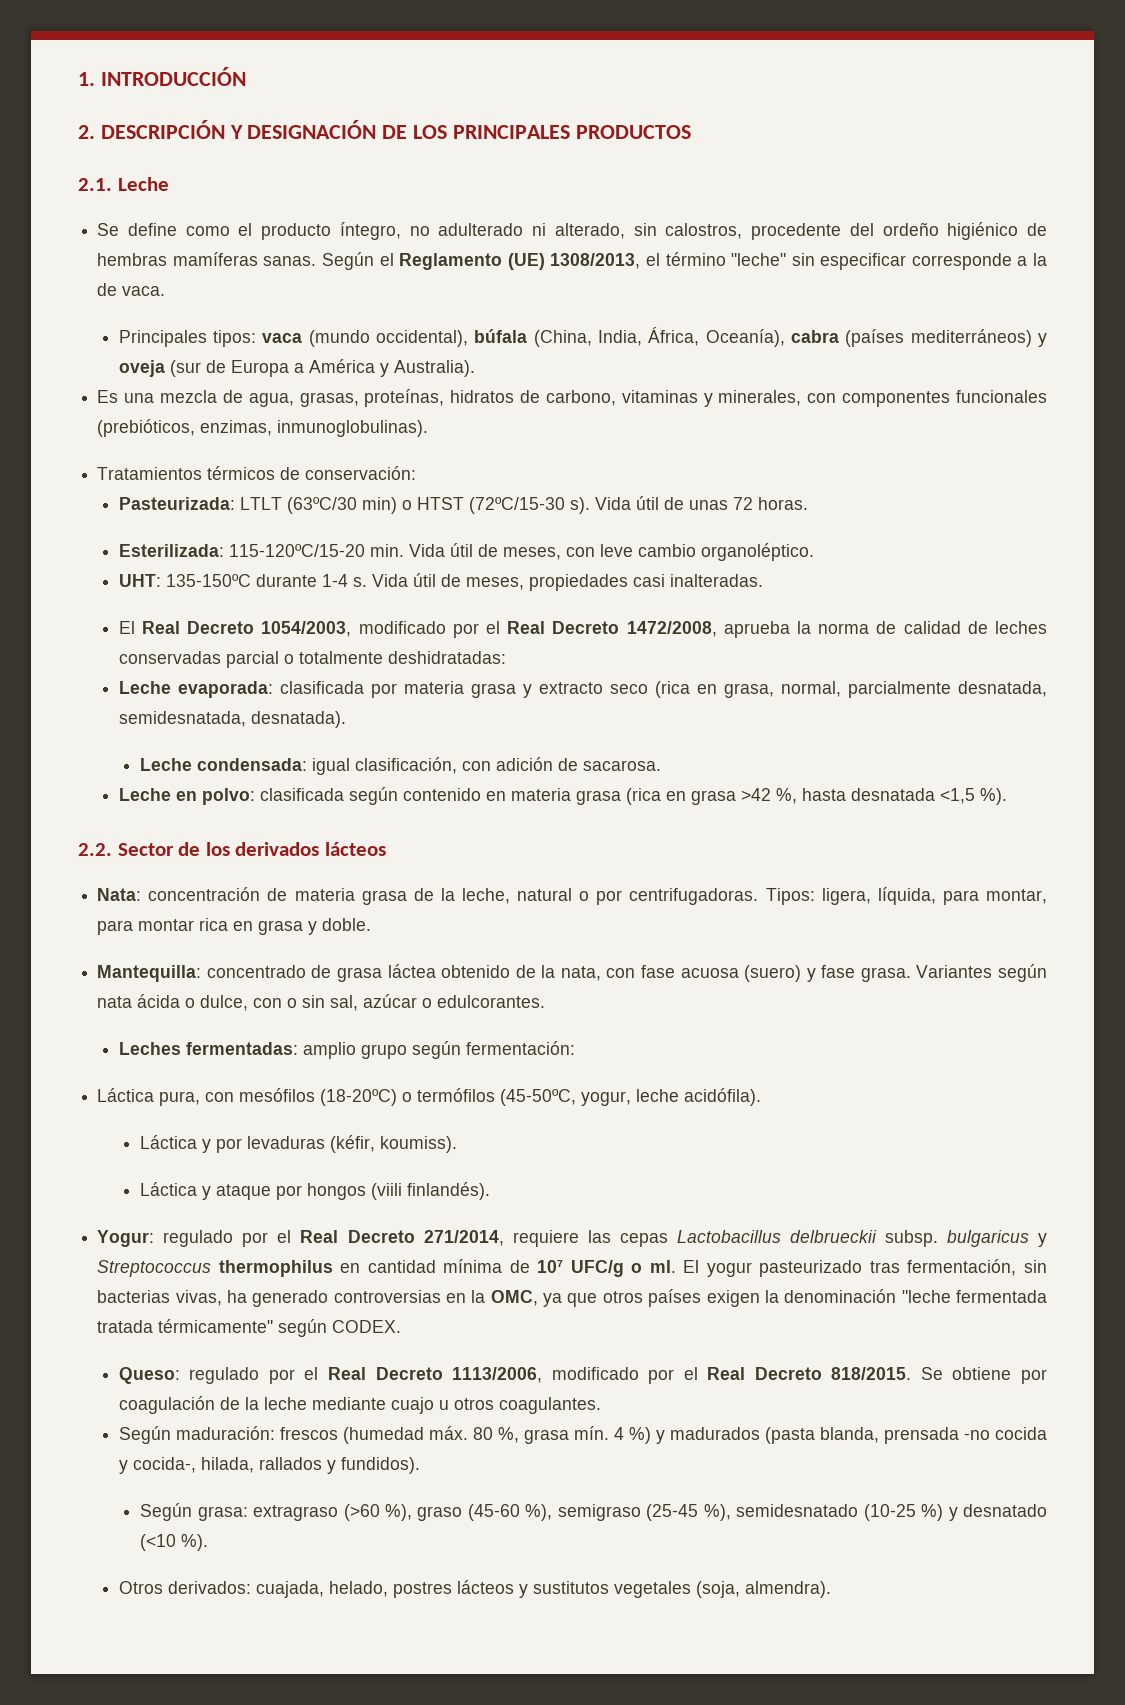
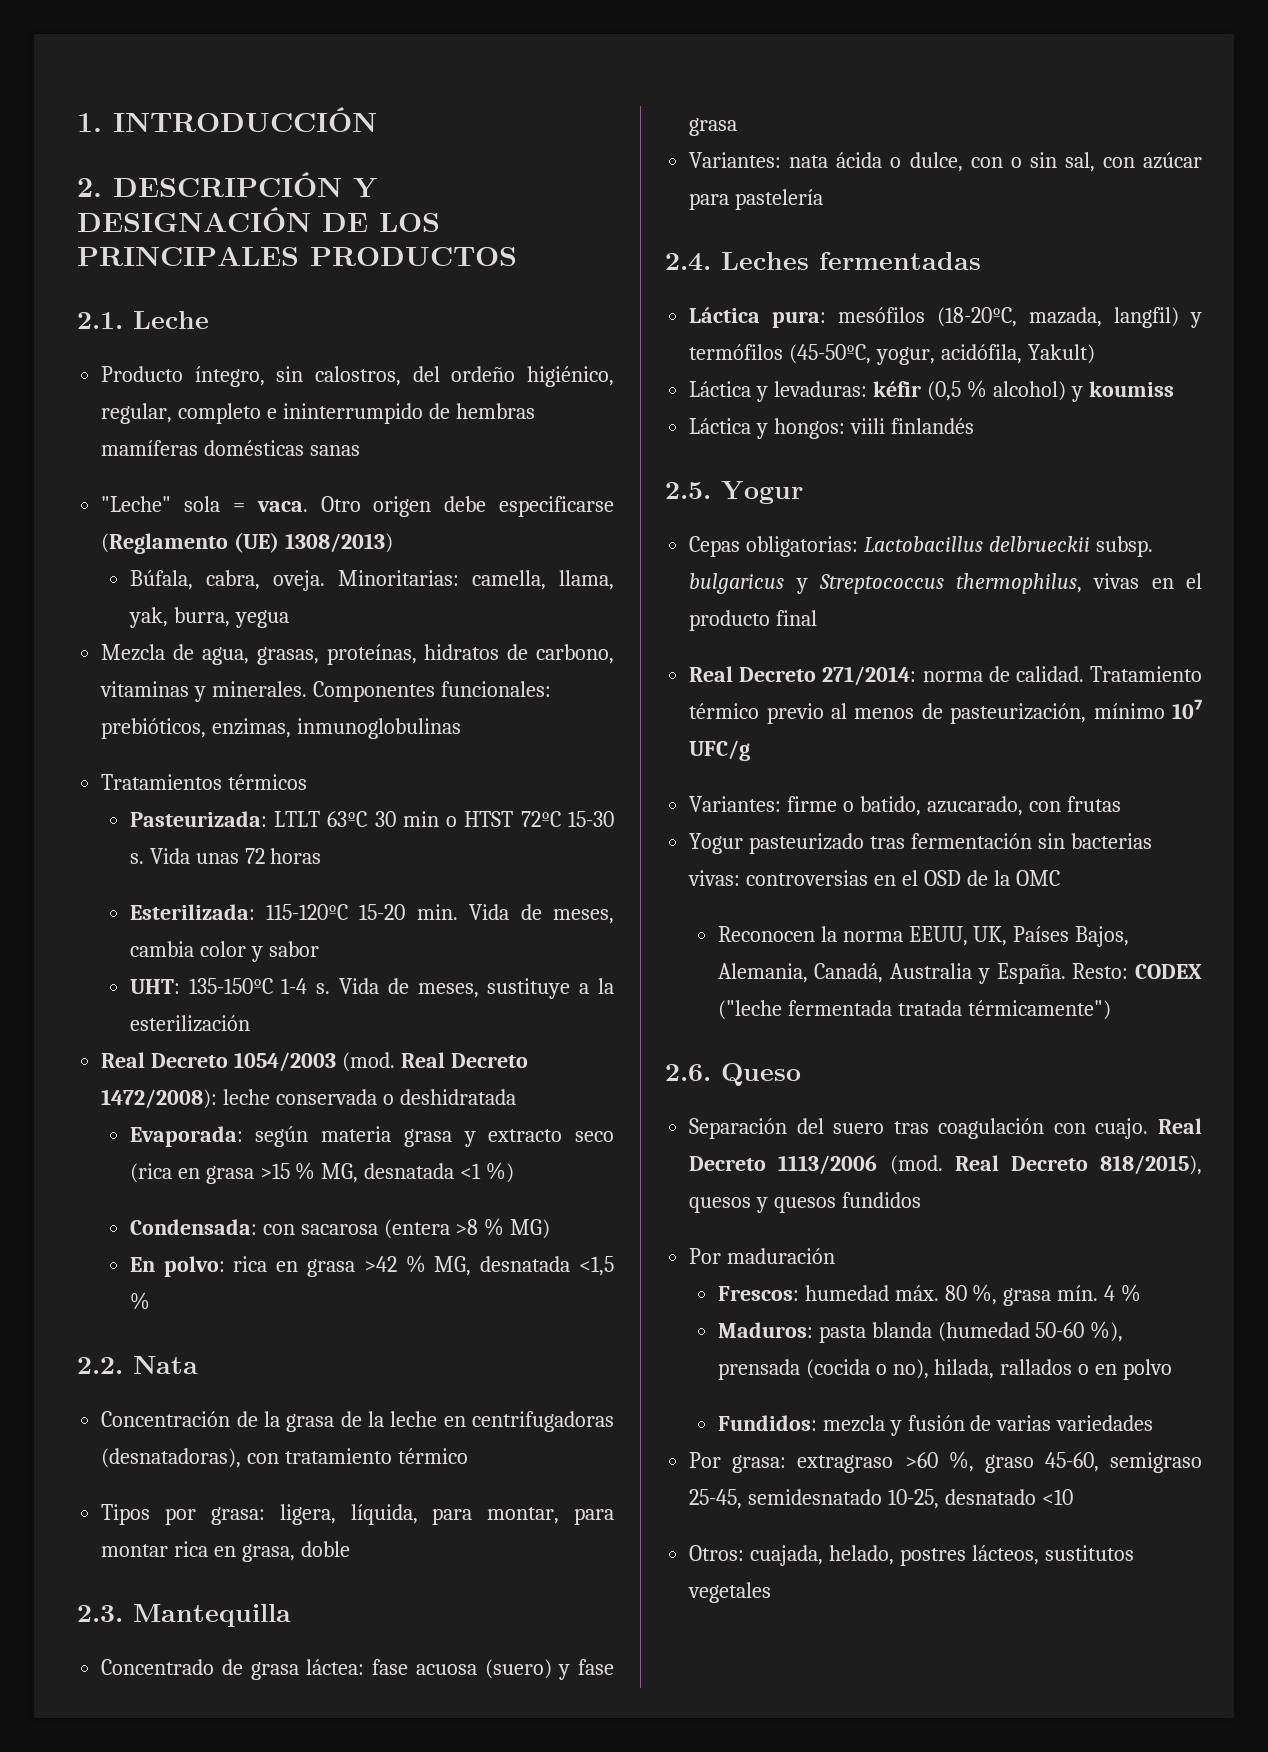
- Se define como el producto íntegro, no adulterado ni alterado, sin calostros, procedente del ordeño higiénico de hembras mamíferas sanas. Según el Reglamento (UE) 1308/2013, el término "leche" sin especificar corresponde a la de vaca.
- Principales tipos: vaca (mundo occidental), búfala (China, India, África, Oceanía), cabra (países mediterráneos) y oveja (sur de Europa a América y Australia).
- Es una mezcla de agua, grasas, proteínas, hidratos de carbono, vitaminas y minerales, con componentes funcionales (prebióticos, enzimas, inmunoglobulinas).
+ Producto íntegro, sin calostros, del ordeño higiénico, regular, completo e ininterrumpido de hembras mamíferas domésticas sanas
+ "Leche" sola = vaca. Otro origen debe especificarse (Reglamento (UE) 1308/2013)
+ Búfala, cabra, oveja. Minoritarias: camella, llama, yak, burra, yegua
+ Mezcla de agua, grasas, proteínas, hidratos de carbono, vitaminas y minerales. Componentes funcionales: prebióticos, enzimas, inmunoglobulinas
- Tratamientos térmicos de conservación:
+ Tratamientos térmicos
- Pasteurizada: LTLT (63ºC/30 min) o HTST (72ºC/15-30 s). Vida útil de unas 72 horas.
+ Pasteurizada: LTLT 63ºC 30 min o HTST 72ºC 15-30 s. Vida unas 72 horas
- Esterilizada: 115-120ºC/15-20 min. Vida útil de meses, con leve cambio organoléptico.
+ Esterilizada: 115-120ºC 15-20 min. Vida de meses, cambia color y sabor
- UHT: 135-150ºC durante 1-4 s.
+ UHT: 135-150ºC 1-4 s.
- Vida útil de meses, propiedades casi inalteradas.
- El Real Decreto 1054/2003, modificado por el Real Decreto 1472/2008, aprueba la norma de calidad de leches conservadas parcial o totalmente deshidratadas:
- Leche evaporada: clasificada por materia grasa y extracto seco (rica en grasa, normal, parcialmente desnatada, semidesnatada, desnatada).
- Leche condensada: igual clasificación, con adición de sacarosa.
- Leche en polvo: clasificada según contenido en materia grasa (rica en grasa >42 %, hasta desnatada <1,5 %).
+ Vida de meses, sustituye a la esterilización
+ Real Decreto 1054/2003 (mod. Real Decreto 1472/2008): leche conservada o deshidratada
+ Evaporada: según materia grasa y extracto seco (rica en grasa >15 % MG, desnatada <1 %)
+ Condensada: con sacarosa (entera >8 % MG)
+ En polvo: rica en grasa >42 % MG, desnatada <1,5 %
- 2.2. Sector de los derivados lácteos
- Nata: concentración de materia grasa de la leche, natural o por centrifugadoras. Tipos: ligera, líquida, para montar, para montar rica en grasa y doble.
- Mantequilla: concentrado de grasa láctea obtenido de la nata, con fase acuosa (suero) y fase grasa. Variantes según nata ácida o dulce, con o sin sal, azúcar o edulcorantes.
- Leches fermentadas: amplio grupo según fermentación:
- Láctica pura, con mesófilos (18-20ºC) o termófilos (45-50ºC, yogur, leche acidófila).
- Láctica y por levaduras (kéfir, koumiss).
- Láctica y ataque por hongos (viili finlandés).
- Yogur: regulado por el Real Decreto 271/2014, requiere las cepas Lactobacillus delbrueckii subsp. bulgaricus y Streptococcus thermophilus en cantidad mínima de 10⁷ UFC/g o ml. El yogur pasteurizado tras fermentación, sin bacterias vivas, ha generado controversias en la OMC, ya que otros países exigen la denominación "leche fermentada tratada térmicamente" según CODEX.
- Queso: regulado por el Real Decreto 1113/2006, modificado por el Real Decreto 818/2015. Se obtiene por coagulación de la leche mediante cuajo u otros coagulantes.
- Según maduración: frescos (humedad máx.
+ 2.2. Nata
+ Concentración de la grasa de la leche en centrifugadoras (desnatadoras), con tratamiento térmico
+ Tipos por grasa: ligera, líquida, para montar, para montar rica en grasa, doble
+ 2.3. Mantequilla
+ Concentrado de grasa láctea: fase acuosa (suero) y fase grasa
+ Variantes: nata ácida o dulce, con o sin sal, con azúcar para pastelería
+ 2.4. Leches fermentadas
+ Láctica pura: mesófilos (18-20ºC, mazada, langfil) y termófilos (45-50ºC, yogur, acidófila, Yakult)
+ Láctica y levaduras: kéfir (0,5 % alcohol) y koumiss
+ Láctica y hongos: viili finlandés
+ 2.5. Yogur
+ Cepas obligatorias: Lactobacillus delbrueckii subsp. bulgaricus y Streptococcus thermophilus, vivas en el producto final
+ Real Decreto 271/2014: norma de calidad. Tratamiento térmico previo al menos de pasteurización, mínimo 10⁷ UFC/g
+ Variantes: firme o batido, azucarado, con frutas
+ Yogur pasteurizado tras fermentación sin bacterias vivas: controversias en el OSD de la OMC
+ Reconocen la norma EEUU, UK, Países Bajos, Alemania, Canadá, Australia y España. Resto: CODEX ("leche fermentada tratada térmicamente")
+ 2.6. Queso
+ Separación del suero tras coagulación con cuajo. Real Decreto 1113/2006 (mod. Real Decreto 818/2015), quesos y quesos fundidos
+ Por maduración
+ Frescos: humedad máx.
- 4 %) y madurados (pasta blanda, prensada -no cocida y cocida-, hilada, rallados y fundidos).
- Según grasa: extragraso (>60 %), graso (45-60 %), semigraso (25-45 %), semidesnatado (10-25 %) y desnatado (<10 %).
- Otros derivados: cuajada, helado, postres lácteos y sustitutos vegetales (soja, almendra).
+ 4 %
+ Maduros: pasta blanda (humedad 50-60 %), prensada (cocida o no), hilada, rallados o en polvo
+ Fundidos: mezcla y fusión de varias variedades
+ Por grasa: extragraso >60 %, graso 45-60, semigraso 25-45, semidesnatado 10-25, desnatado <10
+ Otros: cuajada, helado, postres lácteos, sustitutos vegetales

